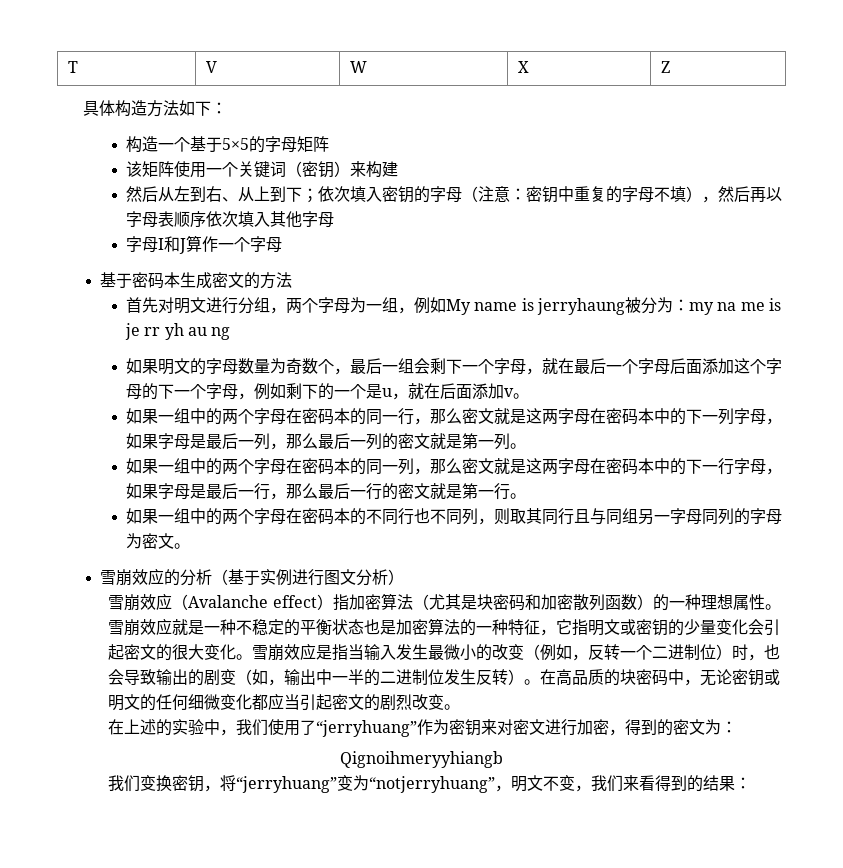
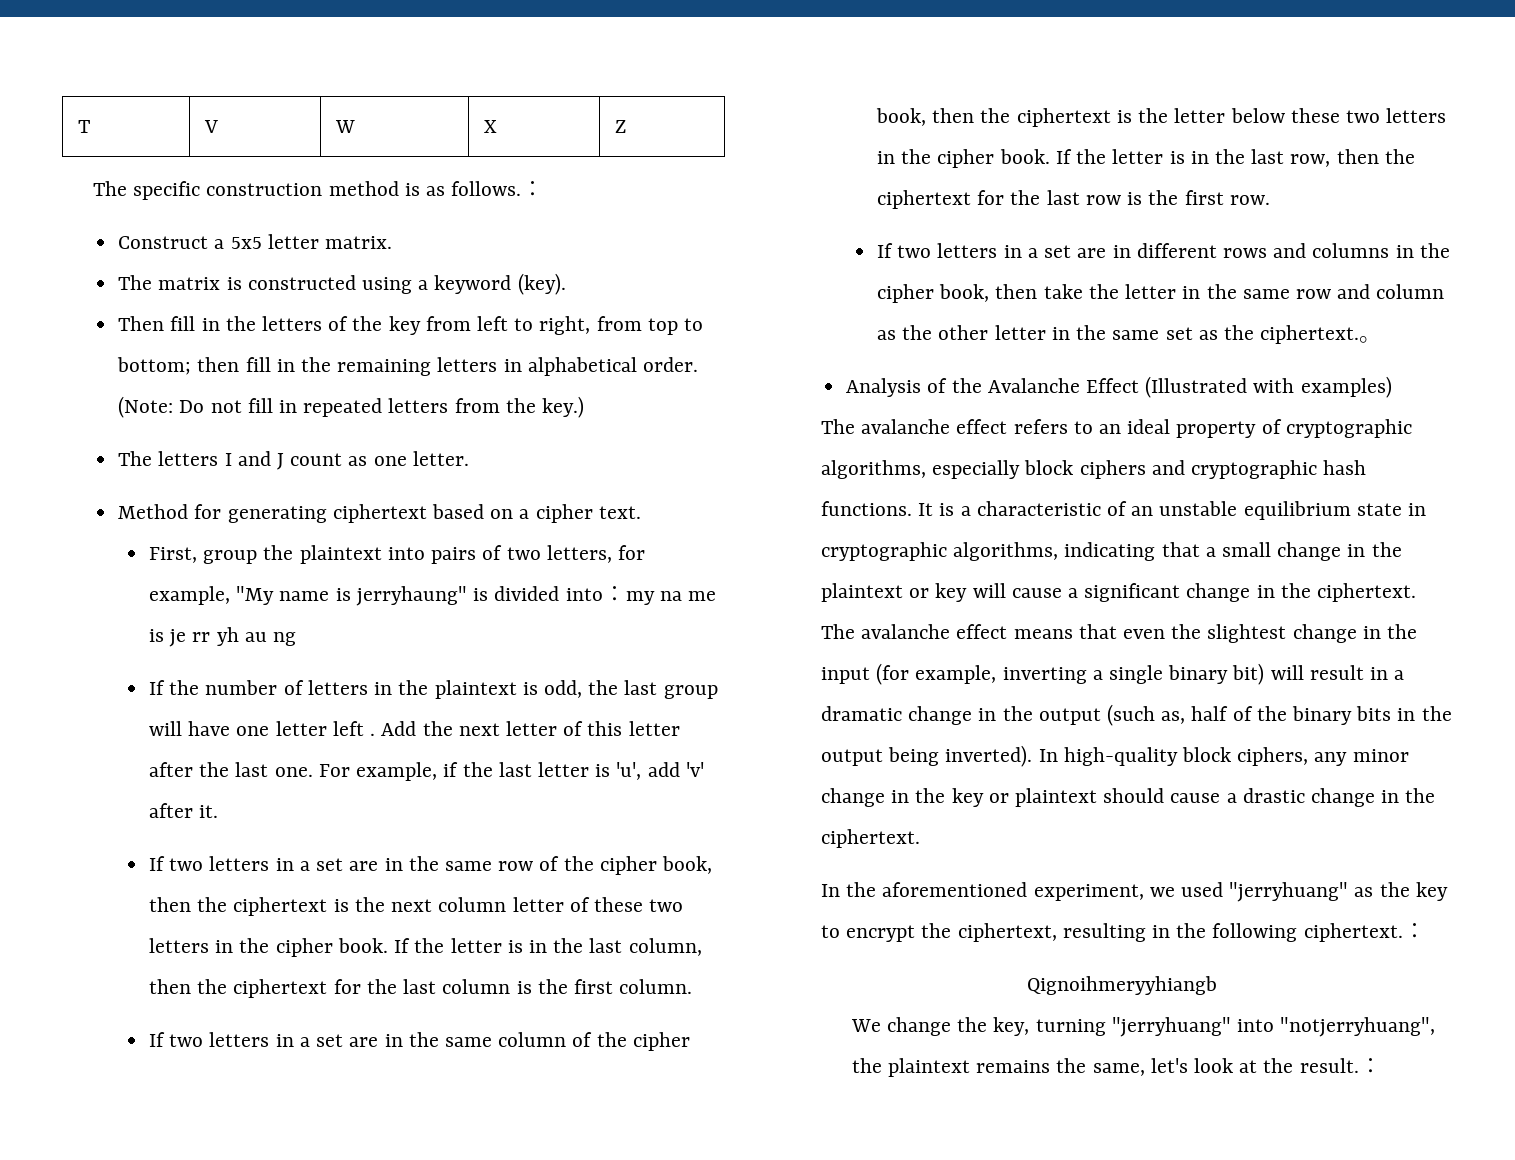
- 具体构造方法如下：
- 构造一个基于5×5的字母矩阵
- 该矩阵使用一个关键词（密钥）来构建
- 然后从左到右、从上到下；依次填入密钥的字母（注意：密钥中重复的字母不填），然后再以字母表顺序依次填入其他字母
- 字母I和J算作一个字母
- 基于密码本生成密文的方法
- 首先对明文进行分组，两个字母为一组，例如My name is jerryhaung被分为：my na me is je rr yh au ng
+ The specific construction method is as follows.：
+ Construct a 5x5 letter matrix.
+ The matrix is constructed using a keyword (key).
+ Then fill in the letters of the key from left to right, from top to bottom; then fill in the remaining letters in alphabetical order. (Note: Do not fill in repeated letters from the key.)
+ The letters I and J count as one letter.
+ Method for generating ciphertext based on a cipher text.
+ First, group the plaintext into pairs of two letters, for example, "My name is jerryhaung" is divided into：my na me is je rr yh au ng
- 如果明文的字母数量为奇数个，最后一组会剩下一个字母，就在最后一个字母后面添加这个字母的下一个字母，例如剩下的一个是u，就在后面添加v。
- 如果一组中的两个字母在密码本的同一行，那么密文就是这两字母在密码本中的下一列字母，如果字母是最后一列，那么最后一列的密文就是第一列。
- 如果一组中的两个字母在密码本的同一列，那么密文就是这两字母在密码本中的下一行字母，如果字母是最后一行，那么最后一行的密文就是第一行。
- 如果一组中的两个字母在密码本的不同行也不同列，则取其同行且与同组另一字母同列的字母为密文。
- 雪崩效应的分析（基于实例进行图文分析）
- 雪崩效应（Avalanche effect）指加密算法（尤其是块密码和加密散列函数）的一种理想属性。雪崩效应就是一种不稳定的平衡状态也是加密算法的一种特征，它指明文或密钥的少量变化会引起密文的很大变化。雪崩效应是指当输入发生最微小的改变（例如，反转一个二进制位）时，也会导致输出的剧变（如，输出中一半的二进制位发生反转）。在高品质的块密码中，无论密钥或明文的任何细微变化都应当引起密文的剧烈改变。
- 在上述的实验中，我们使用了“jerryhuang”作为密钥来对密文进行加密，得到的密文为：
+ If the number of letters in the plaintext is odd, the last group will have one letter left . Add the next letter of this letter after the last one. For example, if the last letter is 'u', add 'v' after it.
+ If two letters in a set are in the same row of the cipher book, then the ciphertext is the next column letter of these two letters in the cipher book. If the letter is in the last column, then the ciphertext for the last column is the first column.
+ If two letters in a set are in the same column of the cipher book, then the ciphertext is the letter below these two letters in the cipher book. If the letter is in the last row, then the ciphertext for the last row is the first row.
+ If two letters in a set are in different rows and columns in the cipher book, then take the letter in the same row and column as the other letter in the same set as the ciphertext.。
+ Analysis of the Avalanche Effect (Illustrated with examples)
+ The avalanche effect refers to an ideal property of cryptographic algorithms, especially block ciphers and cryptographic hash functions. It is a characteristic of an unstable equilibrium state in cryptographic algorithms, indicating that a small change in the plaintext or key will cause a significant change in the ciphertext. The avalanche effect means that even the slightest change in the input (for example, inverting a single binary bit) will result in a dramatic change in the output (such as, half of the binary bits in the output being inverted). In high-quality block ciphers, any minor change in the key or plaintext should cause a drastic change in the ciphertext.
+ In the aforementioned experiment, we used "jerryhuang" as the key to encrypt the ciphertext, resulting in the following ciphertext.：
  Qignoihmeryyhiangb
- 我们变换密钥，将“jerryhuang”变为“notjerryhuang”，明文不变，我们来看得到的结果：
+ We change the key, turning "jerryhuang" into "notjerryhuang", the plaintext remains the same, let's look at the result.：

